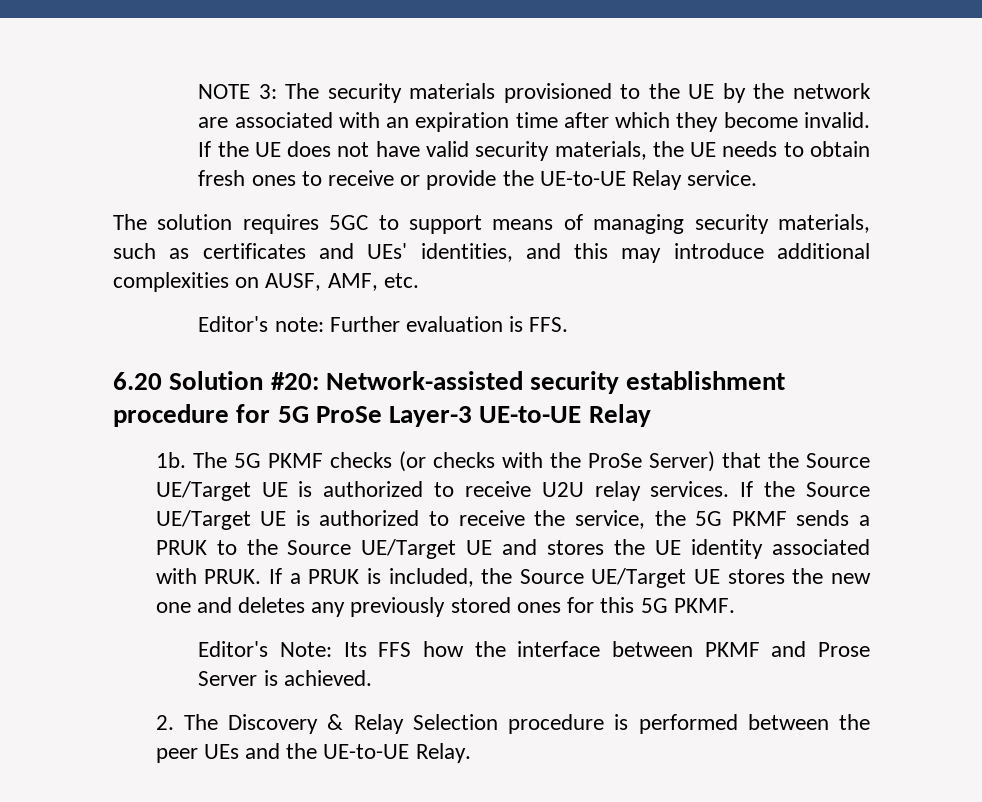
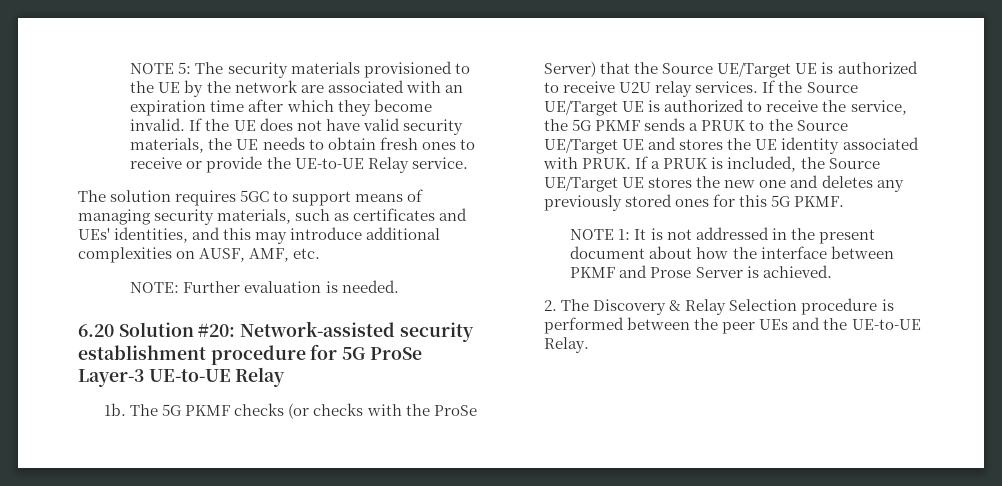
- NOTE 3: The security materials provisioned to the UE by the network are associated with an expiration time after which they become invalid.
+ NOTE 5: The security materials provisioned to the UE by the network are associated with an expiration time after which they become invalid.
- Editor's note: Further evaluation is FFS.
+ NOTE: Further evaluation is needed.
- Editor's Note: Its FFS how the interface between PKMF and Prose Server is achieved.
+ NOTE 1: It is not addressed in the present document about how the interface between PKMF and Prose Server is achieved.

